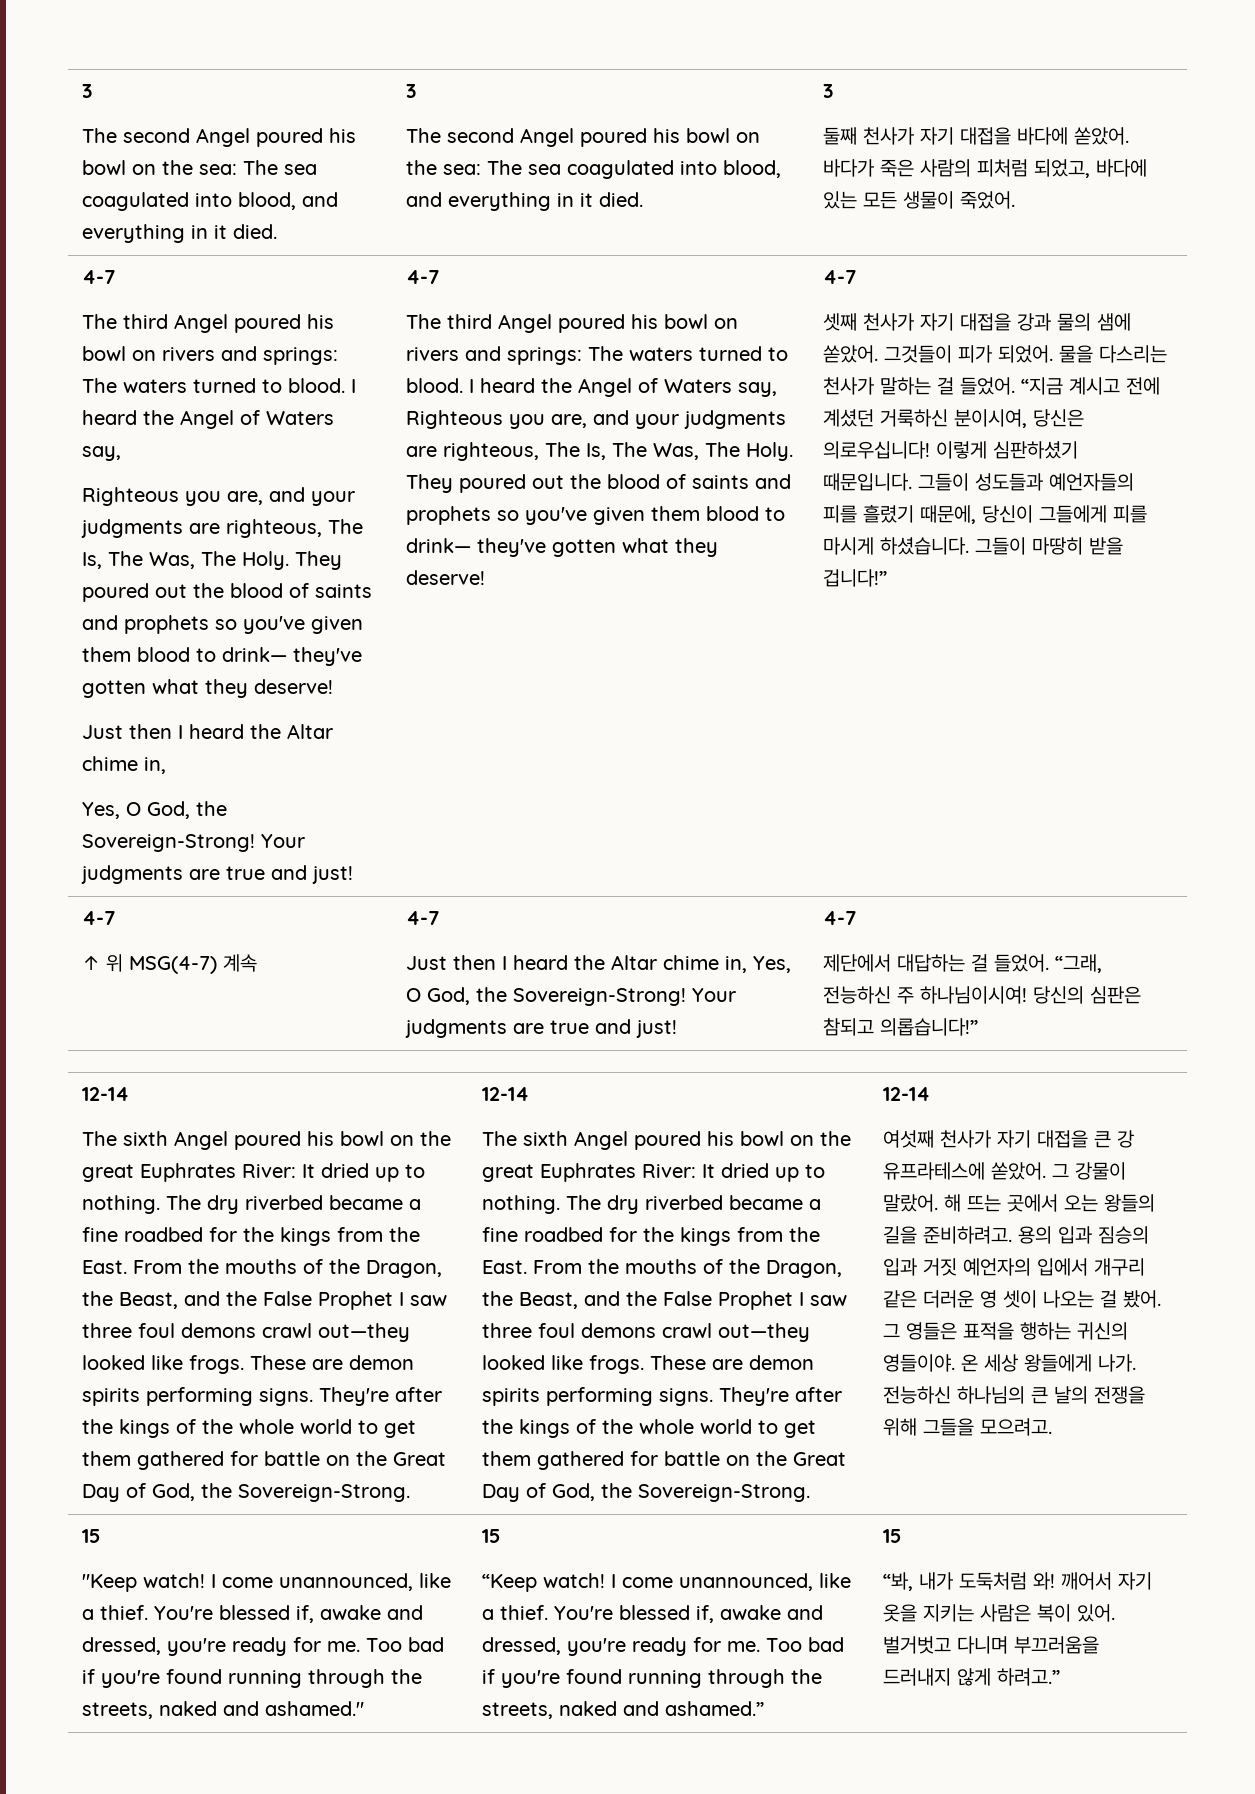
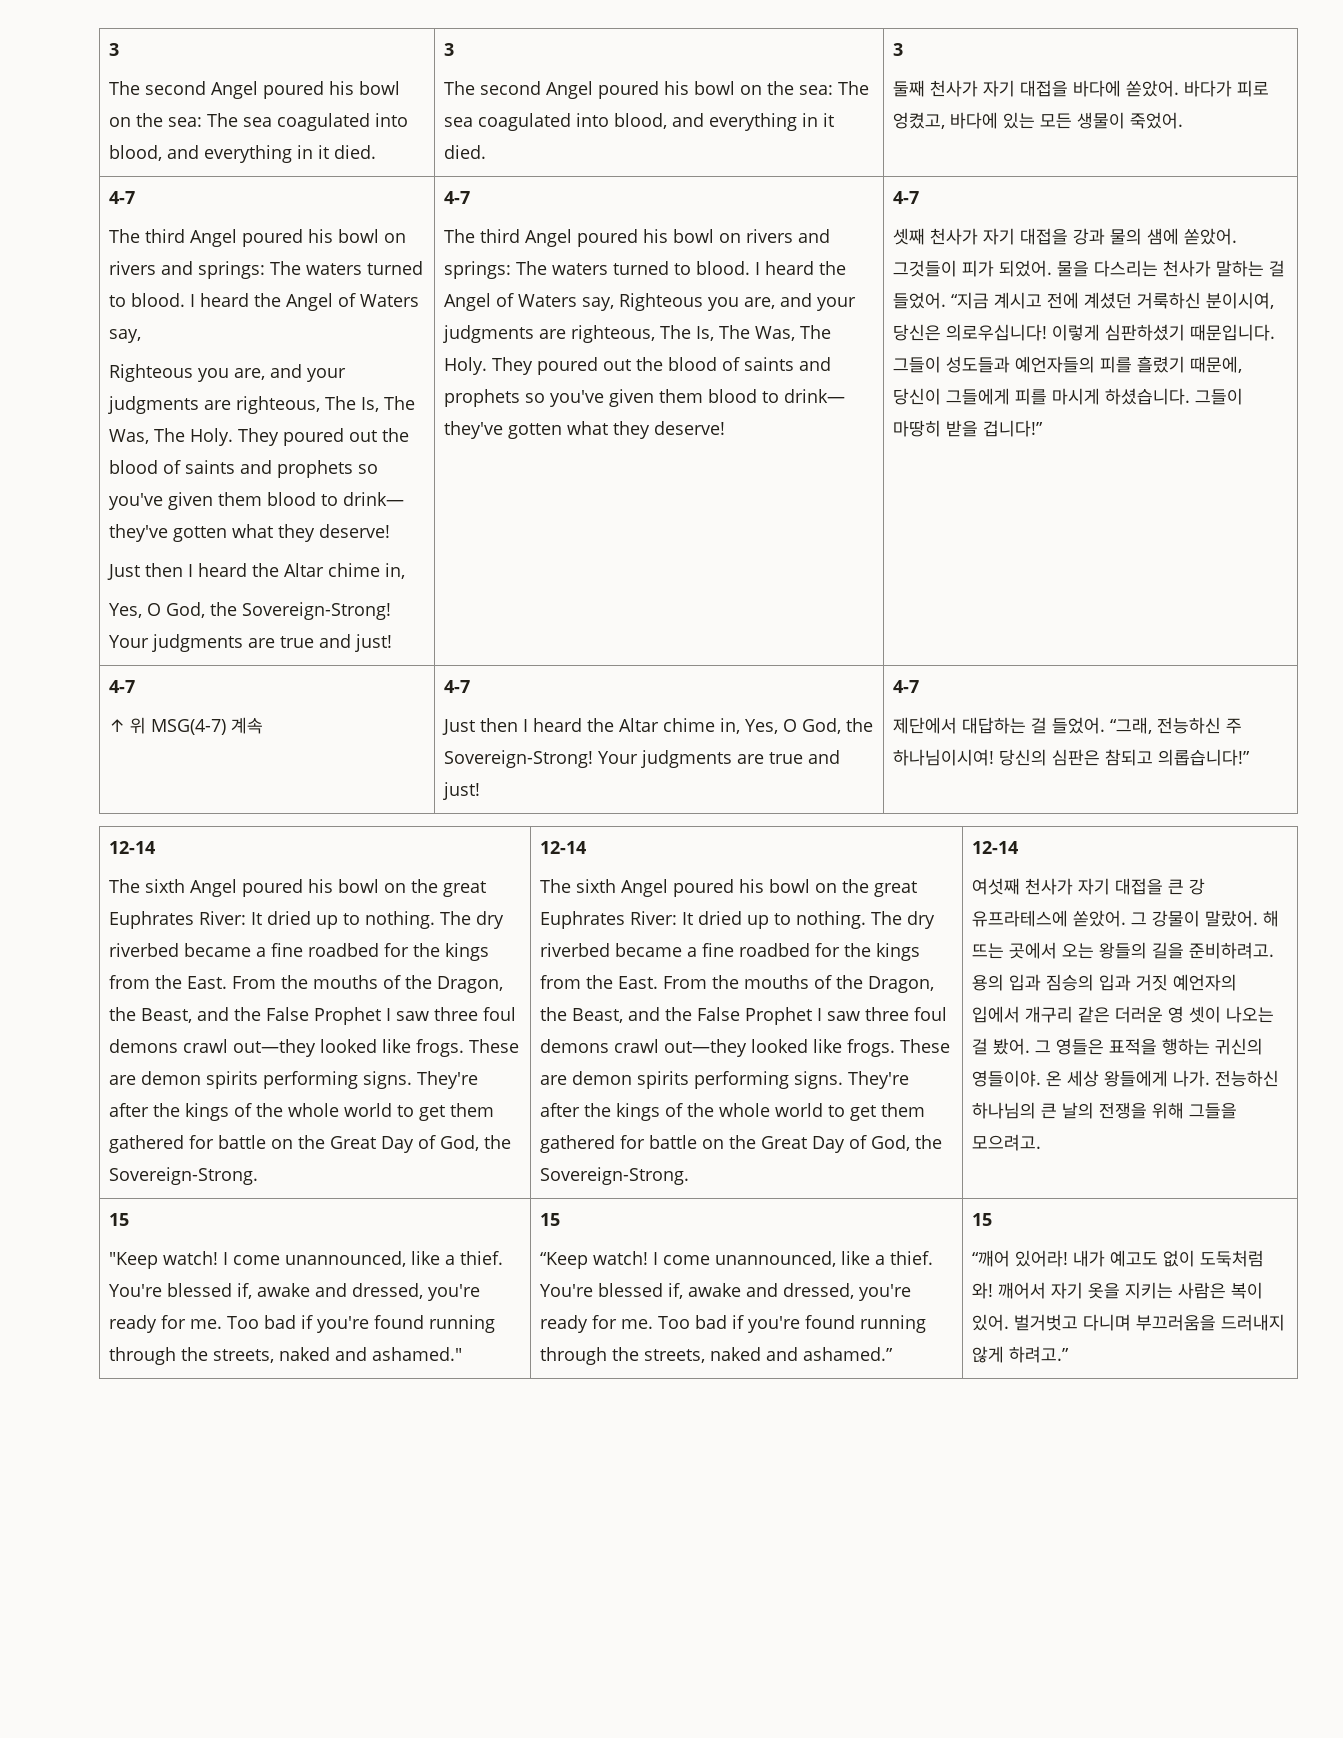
- 바다가 죽은 사람의 피처럼 되었고, 바다에 있는 모든 생물이 죽었어.
+ 바다가 피로 엉켰고, 바다에 있는 모든 생물이 죽었어.
- “봐, 내가 도둑처럼 와!
+ “깨어 있어라! 내가 예고도 없이 도둑처럼 와!

